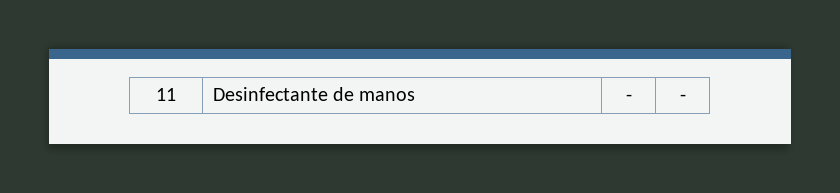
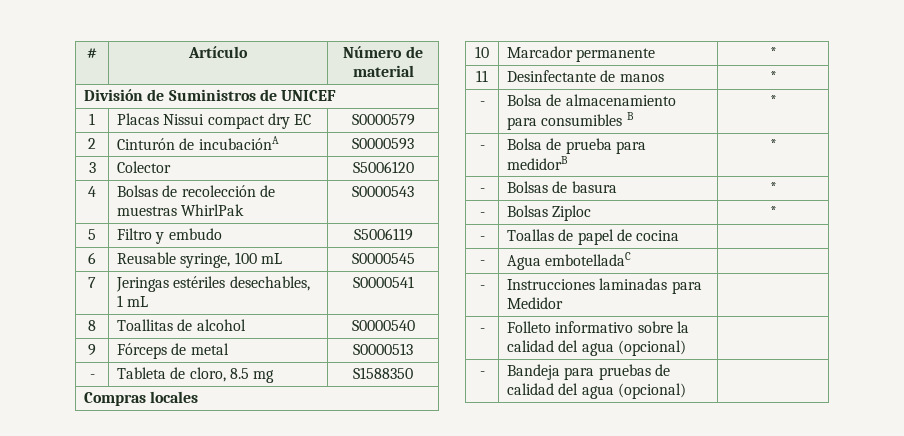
+ # | Artículo | Número de material
+ División de Suministros de UNICEF
+ 1 | Placas Nissui compact dry EC | S0000579
+ 2 | Cinturón de incubaciónA | S0000593
+ 3 | Colector | S5006120
+ 4 | Bolsas de recolección de muestras WhirlPak | S0000543
+ 5 | Filtro y embudo | S5006119
+ 6 | Reusable syringe, 100 mL | S0000545
+ 7 | Jeringas estériles desechables, 1 mL | S0000541
+ 8 | Toallitas de alcohol | S0000540
+ 9 | Fórceps de metal | S0000513
+ - | Tableta de cloro, 8.5 mg | S1588350
+ Compras locales
+ 10 | Marcador permanente | *
- 11 | Desinfectante de manos | - | -
+ 11 | Desinfectante de manos | *
+ - | Bolsa de almacenamiento para consumibles B | *
+ - | Bolsa de prueba para medidorB | *
+ - | Bolsas de basura | *
+ - | Bolsas Ziploc | *
+ - | Toallas de papel de cocina |
+ - | Agua embotelladaC |
+ - | Instrucciones laminadas para Medidor |
+ - | Folleto informativo sobre la calidad del agua (opcional) |
+ - | Bandeja para pruebas de calidad del agua (opcional) |

